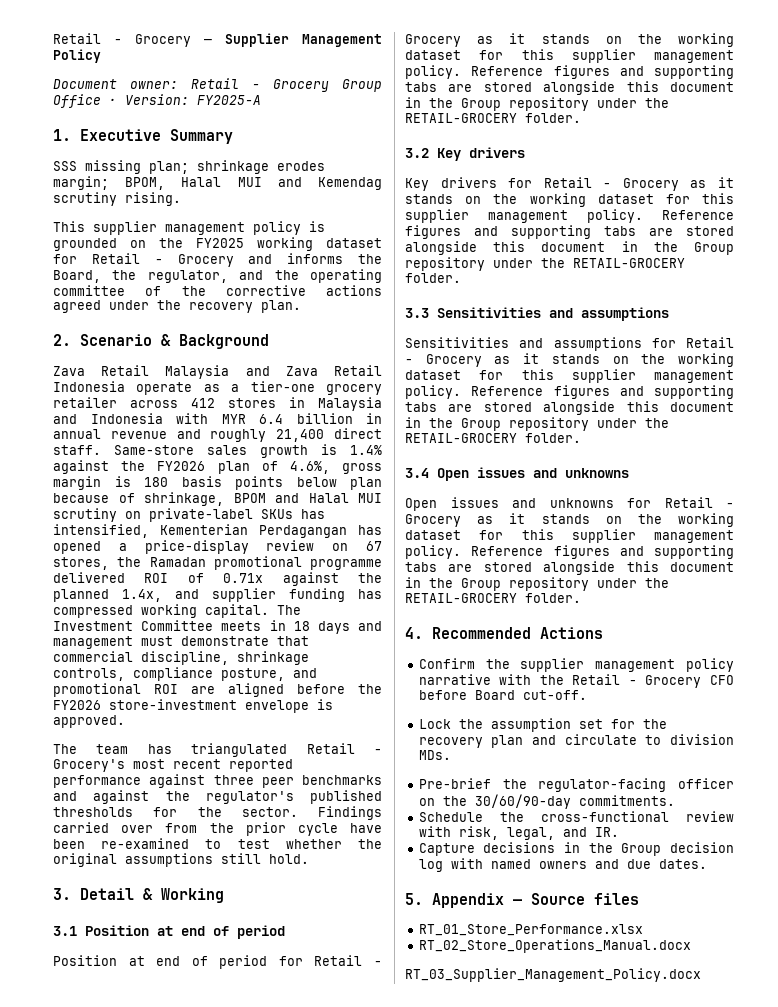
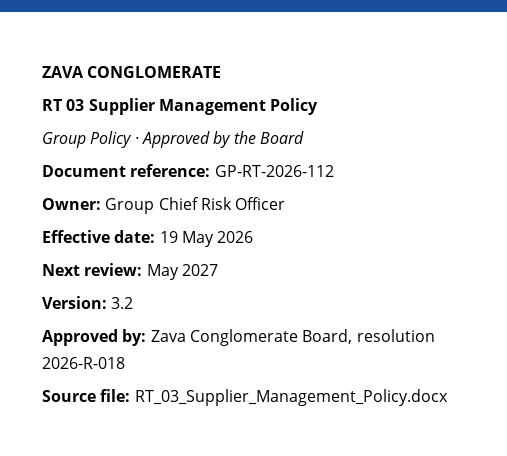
- Retail - Grocery — Supplier Management Policy
+ ZAVA CONGLOMERATE
+ RT 03 Supplier Management Policy
- Document owner: Retail - Grocery Group Office · Version: FY2025-A
- 1. Executive Summary
- SSS missing plan; shrinkage erodes margin; BPOM, Halal MUI and Kemendag scrutiny rising.
- This supplier management policy is grounded on the FY2025 working dataset for Retail - Grocery and informs the Board, the regulator, and the operating committee of the corrective actions agreed under the recovery plan.
- 2. Scenario & Background
- Zava Retail Malaysia and Zava Retail Indonesia operate as a tier-one grocery retailer across 412 stores in Malaysia and Indonesia with MYR 6.4 billion in annual revenue and roughly 21,400 direct staff. Same-store sales growth is 1.4% against the FY2026 plan of 4.6%, gross margin is 180 basis points below plan because of shrinkage, BPOM and Halal MUI scrutiny on private-label SKUs has intensified, Kementerian Perdagangan has opened a price-display review on 67 stores, the Ramadan promotional programme delivered ROI of 0.71x against the planned 1.4x, and supplier funding has compressed working capital. The Investment Committee meets in 18 days and management must demonstrate that commercial discipline, shrinkage controls, compliance posture, and promotional ROI are aligned before the FY2026 store-investment envelope is approved.
- The team has triangulated Retail - Grocery's most recent reported performance against three peer benchmarks and against the regulator's published thresholds for the sector. Findings carried over from the prior cycle have been re-examined to test whether the original assumptions still hold.
- 3. Detail & Working
- 3.1 Position at end of period
- Position at end of period for Retail - Grocery as it stands on the working dataset for this supplier management policy. Reference figures and supporting tabs are stored alongside this document in the Group repository under the RETAIL-GROCERY folder.
- 3.2 Key drivers
- Key drivers for Retail - Grocery as it stands on the working dataset for this supplier management policy. Reference figures and supporting tabs are stored alongside this document in the Group repository under the RETAIL-GROCERY folder.
- 3.3 Sensitivities and assumptions
- Sensitivities and assumptions for Retail - Grocery as it stands on the working dataset for this supplier management policy. Reference figures and supporting tabs are stored alongside this document in the Group repository under the RETAIL-GROCERY folder.
- 3.4 Open issues and unknowns
- Open issues and unknowns for Retail - Grocery as it stands on the working dataset for this supplier management policy. Reference figures and supporting tabs are stored alongside this document in the Group repository under the RETAIL-GROCERY folder.
- 4. Recommended Actions
- Confirm the supplier management policy narrative with the Retail - Grocery CFO before Board cut-off.
- Lock the assumption set for the recovery plan and circulate to division MDs.
- Pre-brief the regulator-facing officer on the 30/60/90-day commitments.
- Schedule the cross-functional review with risk, legal, and IR.
- Capture decisions in the Group decision log with named owners and due dates.
- 5. Appendix — Source files
- RT_01_Store_Performance.xlsx
- RT_02_Store_Operations_Manual.docx
- RT_03_Supplier_Management_Policy.docx
+ Group Policy · Approved by the Board
+ Document reference: GP-RT-2026-112
+ Owner: Group Chief Risk Officer
+ Effective date: 19 May 2026
+ Next review: May 2027
+ Version: 3.2
+ Approved by: Zava Conglomerate Board, resolution 2026-R-018
+ Source file: RT_03_Supplier_Management_Policy.docx

